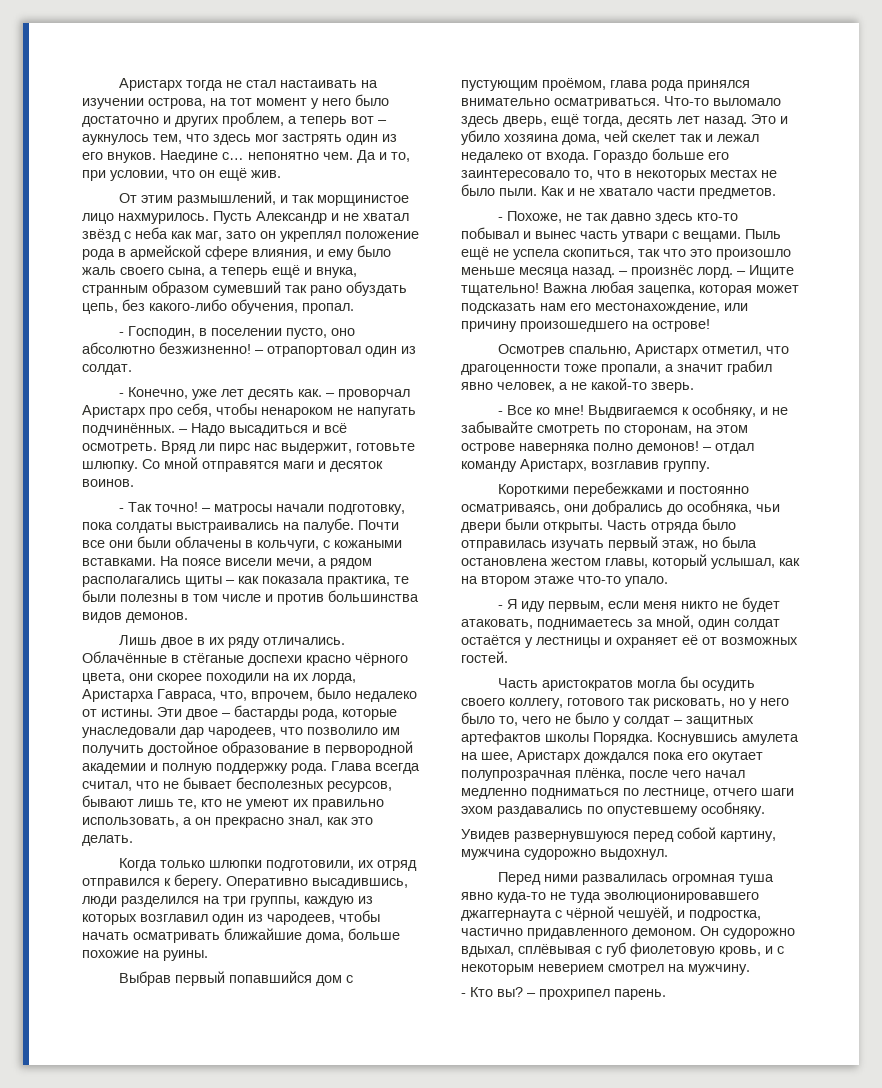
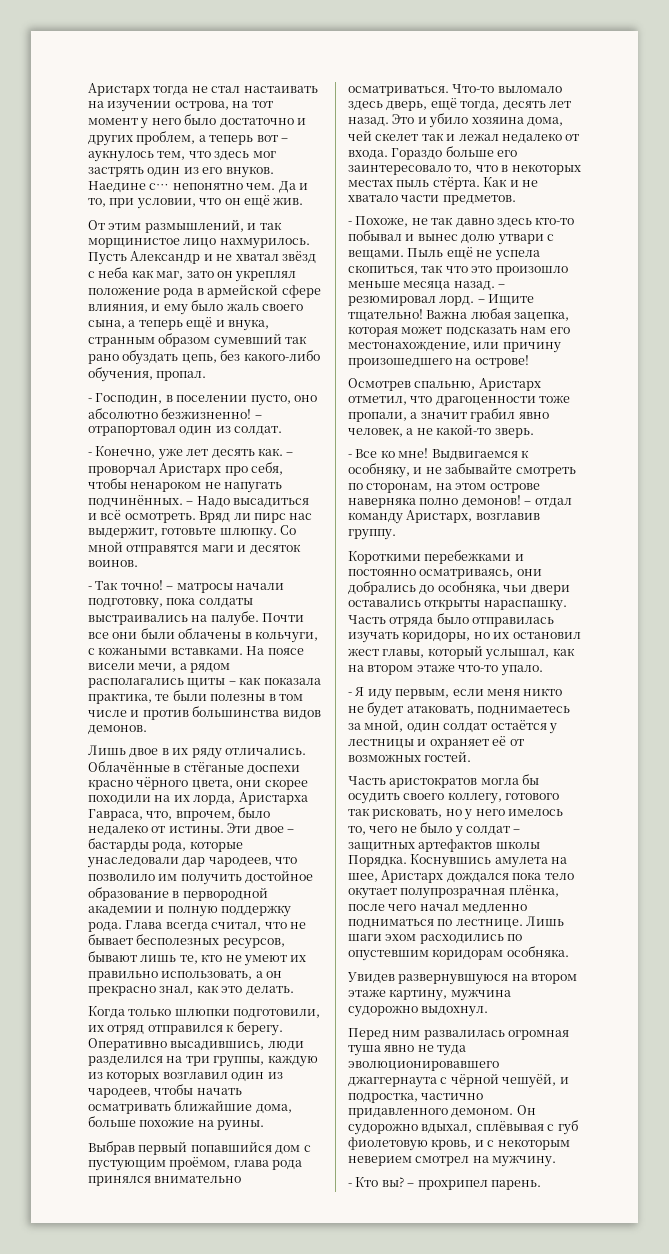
- Гораздо больше его заинтересовало то, что в некоторых местах не было пыли.
+ Гораздо больше его заинтересовало то, что в некоторых местах пыль стёрта.
- - Похоже, не так давно здесь кто-то побывал и вынес часть утвари с вещами.
+ - Похоже, не так давно здесь кто-то побывал и вынес долю утвари с вещами.
- – произнёс лорд.
+ – резюмировал лорд.
- Короткими перебежками и постоянно осматриваясь, они добрались до особняка, чьи двери были открыты.
+ Короткими перебежками и постоянно осматриваясь, они добрались до особняка, чьи двери оставались открыты нараспашку.
- Часть отряда было отправилась изучать первый этаж, но была остановлена жестом главы, который услышал, как на втором этаже что-то упало.
+ Часть отряда было отправилась изучать коридоры, но их остановил жест главы, который услышал, как на втором этаже что-то упало.
- Часть аристократов могла бы осудить своего коллегу, готового так рисковать, но у него было то, чего не было у солдат – защитных артефактов школы Порядка.
+ Часть аристократов могла бы осудить своего коллегу, готового так рисковать, но у него имелось то, чего не было у солдат – защитных артефактов школы Порядка.
- Коснувшись амулета на шее, Аристарх дождался пока его окутает полупрозрачная плёнка, после чего начал медленно подниматься по лестнице, отчего шаги эхом раздавались по опустевшему особняку.
+ Коснувшись амулета на шее, Аристарх дождался пока тело окутает полупрозрачная плёнка, после чего начал медленно подниматься по лестнице. Лишь шаги эхом расходились по опустевшим коридорам особняка.
- Увидев развернувшуюся перед собой картину, мужчина судорожно выдохнул.
+ Увидев развернувшуюся на втором этаже картину, мужчина судорожно выдохнул.
- Перед ними развалилась огромная туша явно куда-то не туда эволюционировавшего джаггернаута с чёрной чешуёй, и подростка, частично придавленного демоном.
+ Перед ним развалилась огромная туша явно не туда эволюционировавшего джаггернаута с чёрной чешуёй, и подростка, частично придавленного демоном.

